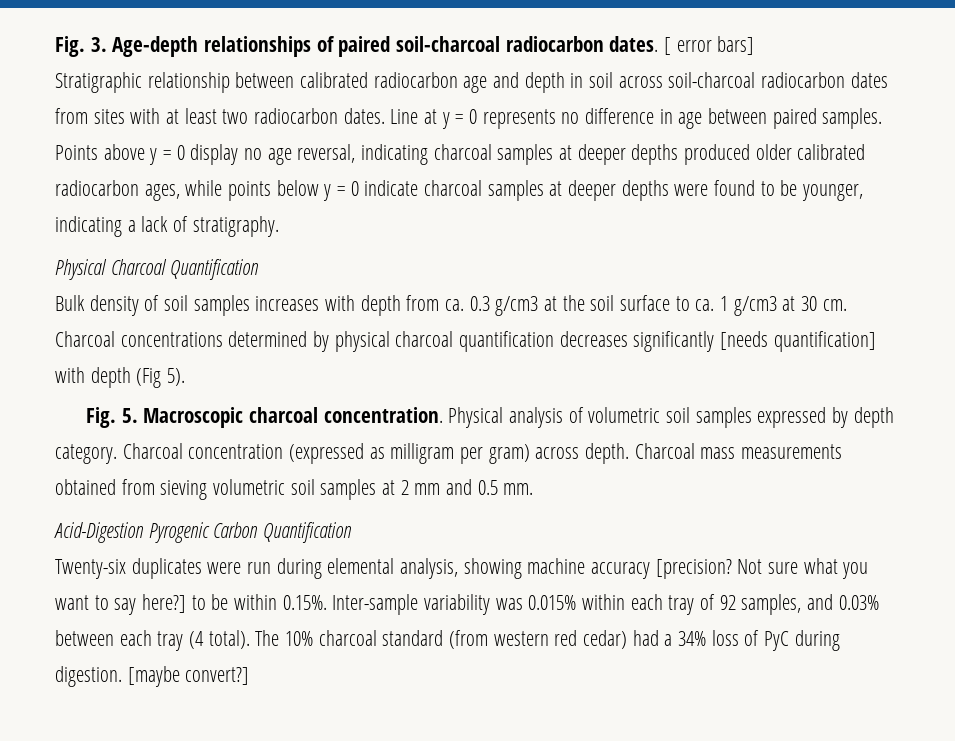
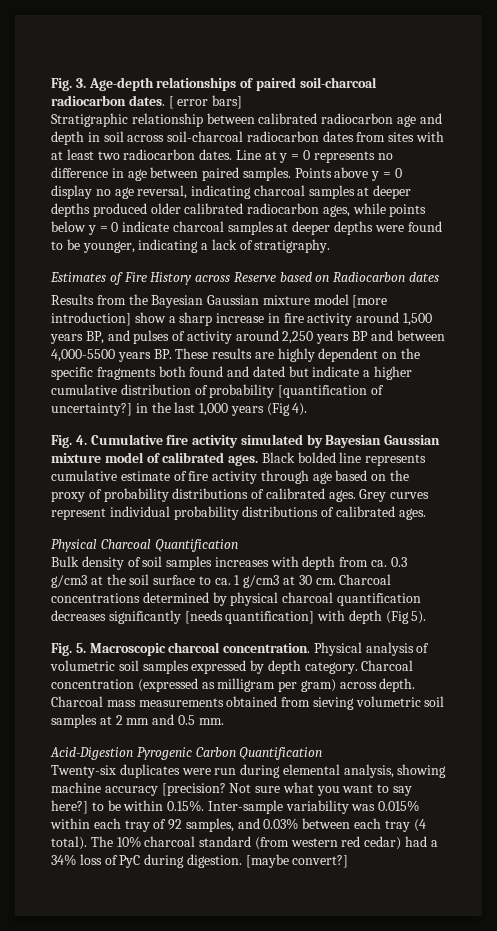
+ Estimates of Fire History across Reserve based on Radiocarbon dates
+ Results from the Bayesian Gaussian mixture model [more introduction] show a sharp increase in fire activity around 1,500 years BP, and pulses of activity around 2,250 years BP and between 4,000-5500 years BP. These results are highly dependent on the specific fragments both found and dated but indicate a higher cumulative distribution of probability [quantification of uncertainty?] in the last 1,000 years (Fig 4).
+ Fig. 4. Cumulative fire activity simulated by Bayesian Gaussian mixture model of calibrated ages. Black bolded line represents cumulative estimate of fire activity through age based on the proxy of probability distributions of calibrated ages. Grey curves represent individual probability distributions of calibrated ages.

